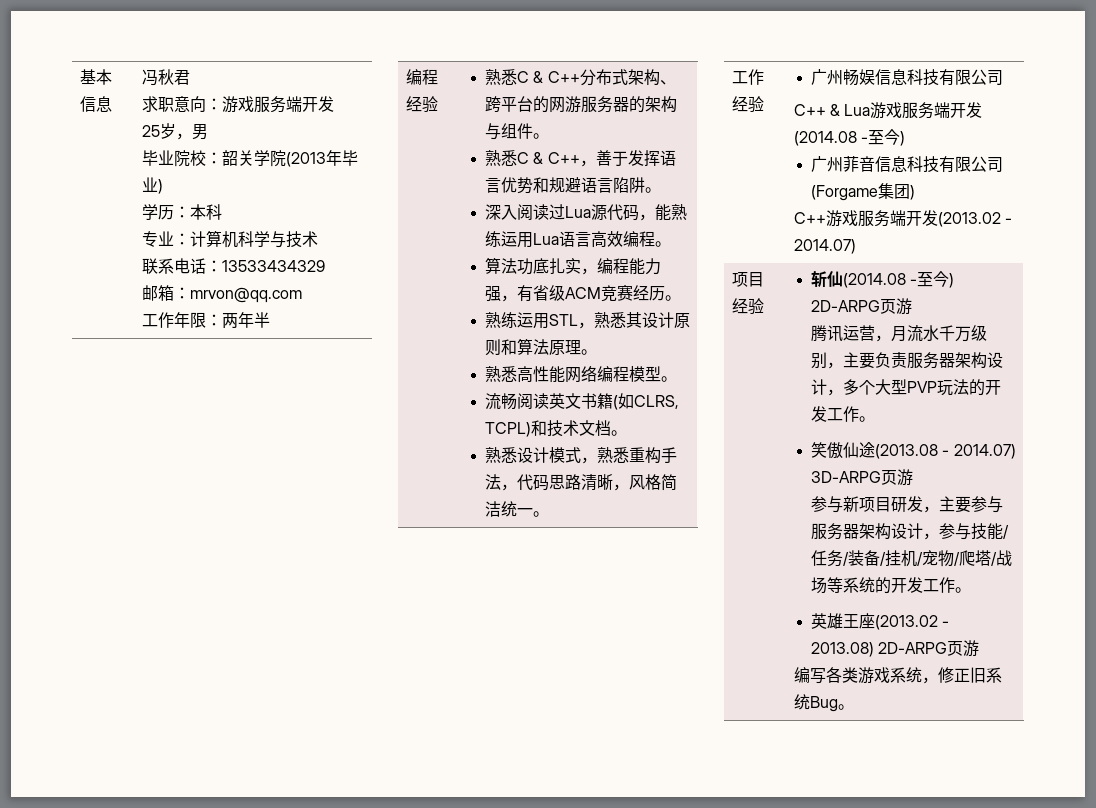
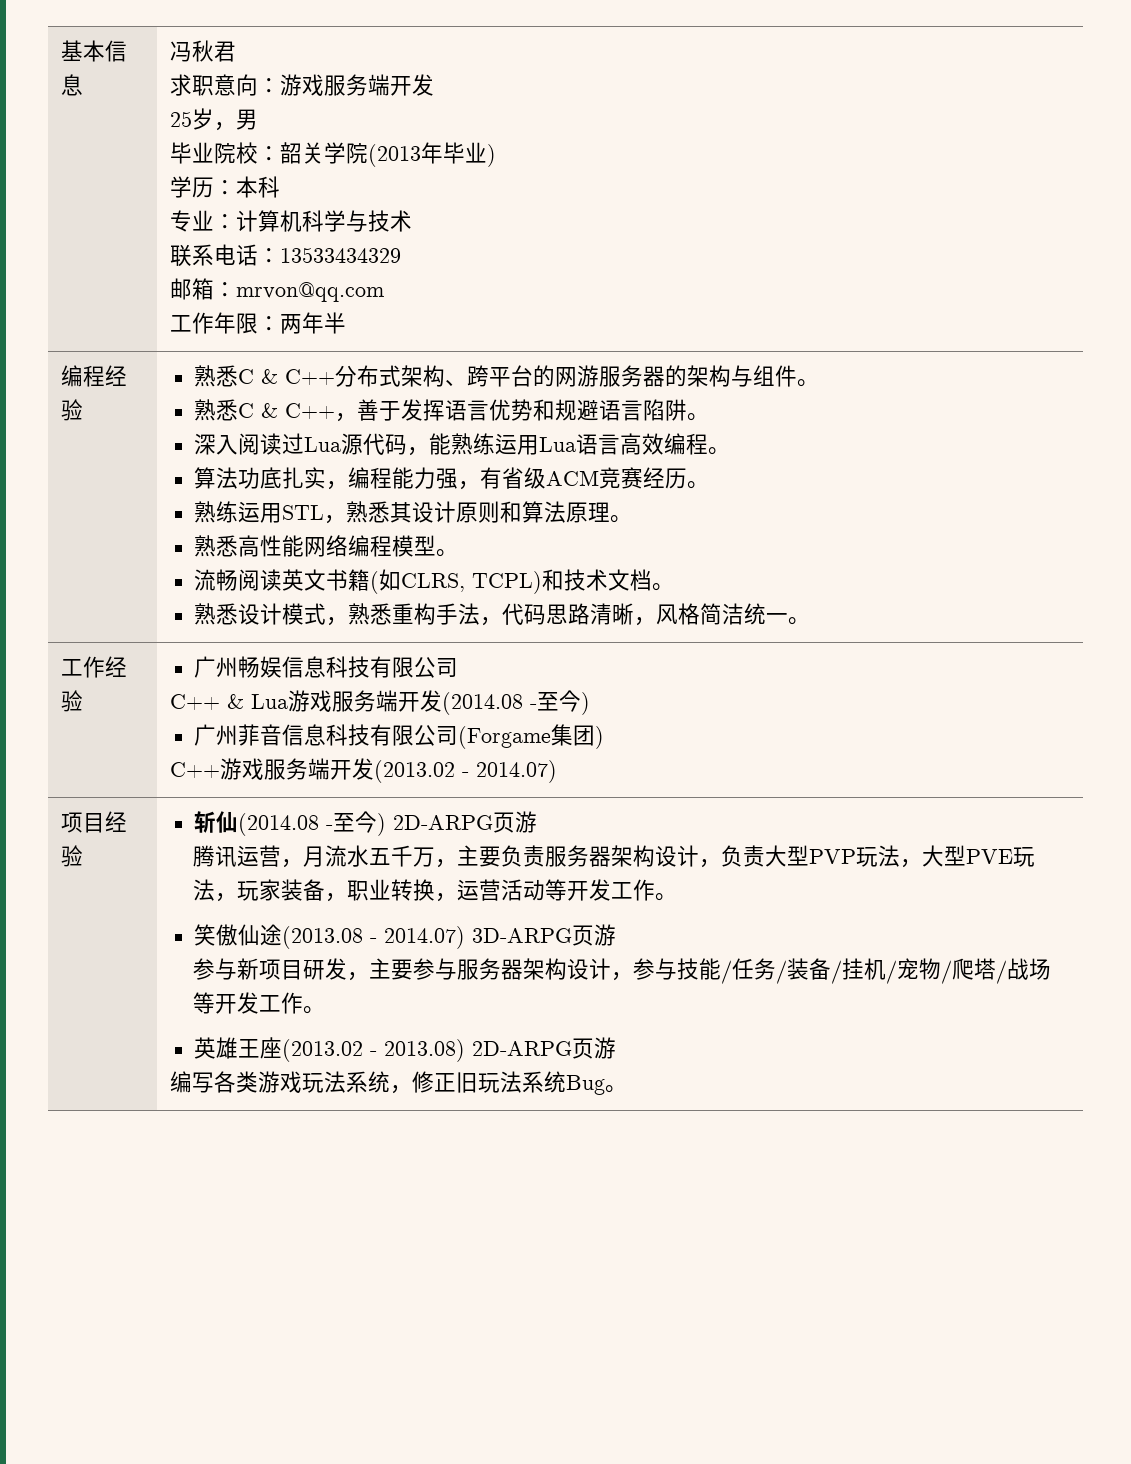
- 腾讯运营，月流水千万级别，主要负责服务器架构设计，多个大型PVP玩法的开发工作。
+ 腾讯运营，月流水五千万，主要负责服务器架构设计，负责大型PVP玩法，大型PVE玩法，玩家装备，职业转换，运营活动等开发工作。
- 参与新项目研发，主要参与服务器架构设计，参与技能/任务/装备/挂机/宠物/爬塔/战场等系统的开发工作。
+ 参与新项目研发，主要参与服务器架构设计，参与技能/任务/装备/挂机/宠物/爬塔/战场等开发工作。
- 编写各类游戏系统，修正旧系统Bug。
+ 编写各类游戏玩法系统，修正旧玩法系统Bug。

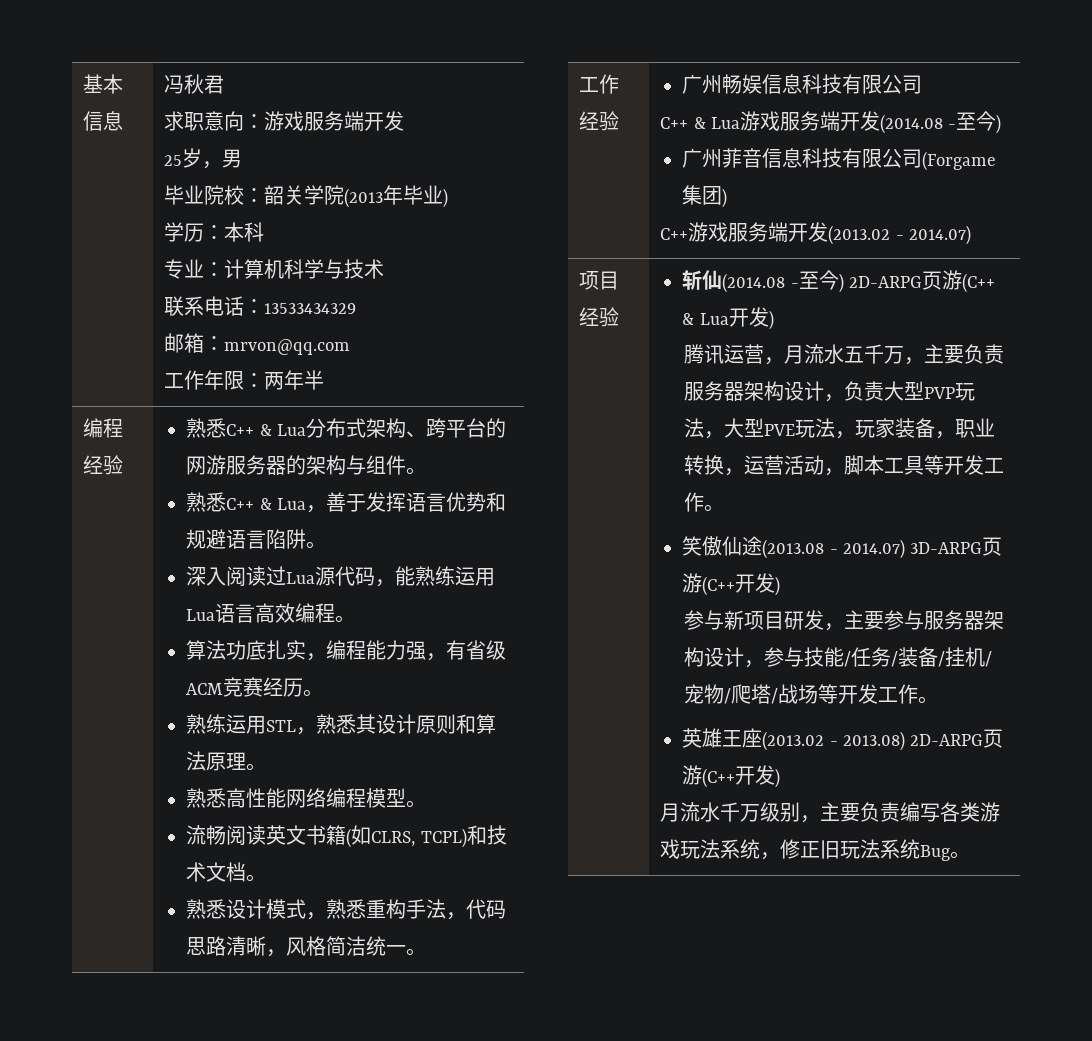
- 熟悉C & C++分布式架构、跨平台的网游服务器的架构与组件。
+ 熟悉C++ & Lua分布式架构、跨平台的网游服务器的架构与组件。
- 熟悉C & C++，善于发挥语言优势和规避语言陷阱。
+ 熟悉C++ & Lua，善于发挥语言优势和规避语言陷阱。
- 斩仙(2014.08 -至今) 2D-ARPG页游
+ 斩仙(2014.08 -至今) 2D-ARPG页游(C++ & Lua开发)
- 腾讯运营，月流水五千万，主要负责服务器架构设计，负责大型PVP玩法，大型PVE玩法，玩家装备，职业转换，运营活动等开发工作。
+ 腾讯运营，月流水五千万，主要负责服务器架构设计，负责大型PVP玩法，大型PVE玩法，玩家装备，职业转换，运营活动，脚本工具等开发工作。
- 笑傲仙途(2013.08 - 2014.07) 3D-ARPG页游
+ 笑傲仙途(2013.08 - 2014.07) 3D-ARPG页游(C++开发)
- 英雄王座(2013.02 - 2013.08) 2D-ARPG页游
- 编写各类游戏玩法系统，修正旧玩法系统Bug。
+ 英雄王座(2013.02 - 2013.08) 2D-ARPG页游(C++开发)
+ 月流水千万级别，主要负责编写各类游戏玩法系统，修正旧玩法系统Bug。

